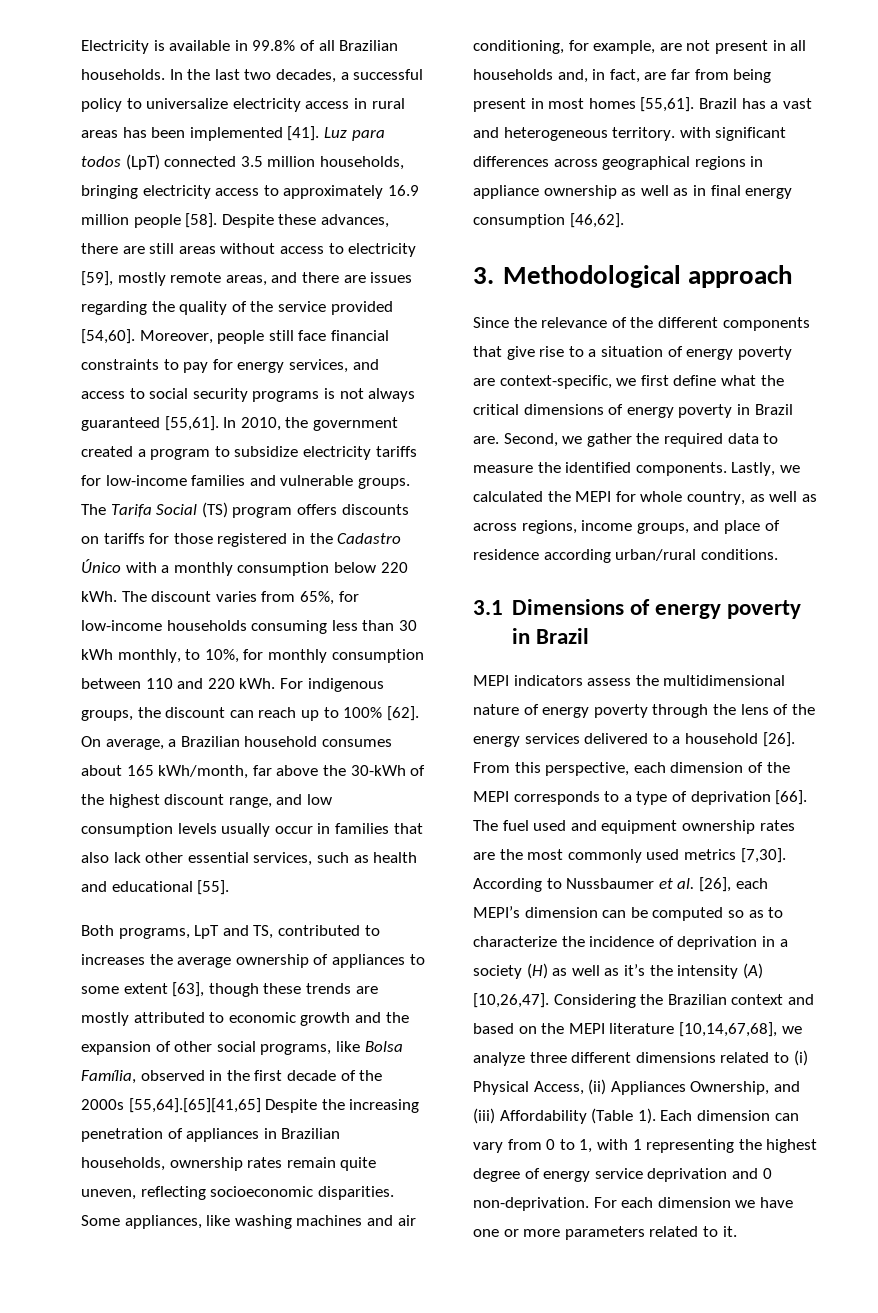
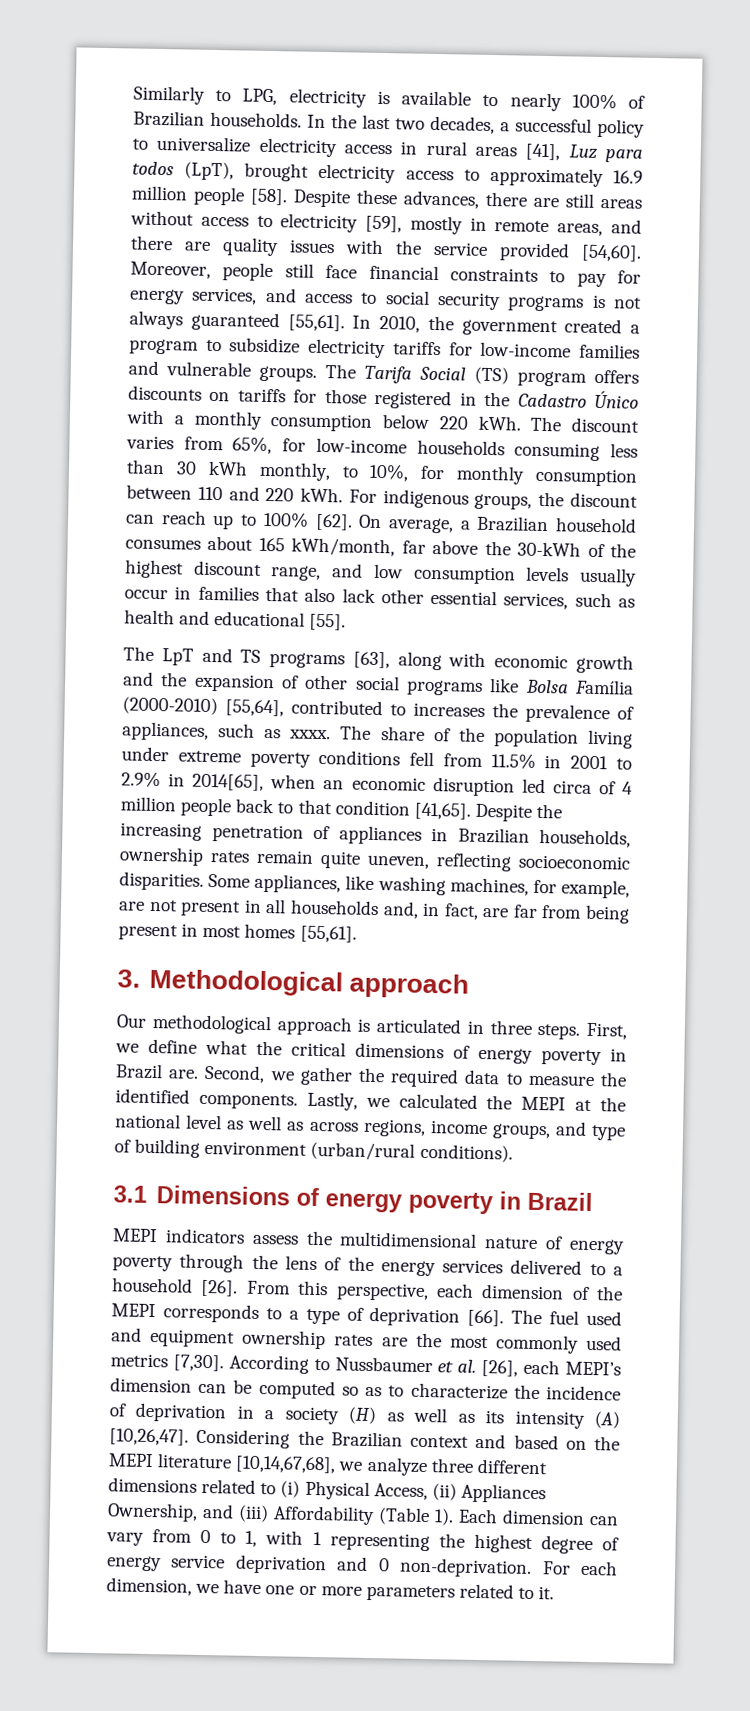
- Electricity is available in 99.8% of all Brazilian households.
+ Similarly to LPG, electricity is available to nearly 100% of Brazilian households.
- In the last two decades, a successful policy to universalize electricity access in rural areas has been implemented [41]. Luz para todos (LpT) connected 3.5 million households, bringing electricity access to approximately 16.9 million people [58].
+ In the last two decades, a successful policy to universalize electricity access in rural areas [41], Luz para todos (LpT), brought electricity access to approximately 16.9 million people [58].
- Despite these advances, there are still areas without access to electricity [59], mostly remote areas, and there are issues regarding the quality of the service provided [54,60].
+ Despite these advances, there are still areas without access to electricity [59], mostly in remote areas, and there are quality issues with the service provided [54,60].
- Both programs, LpT and TS, contributed to increases the average ownership of appliances to some extent [63], though these trends are mostly attributed to economic growth and the expansion of other social programs, like Bolsa Família, observed in the first decade of the 2000s [55,64].[65][41,65] Despite the increasing penetration of appliances in Brazilian households, ownership rates remain quite uneven, reflecting socioeconomic disparities.
+ The LpT and TS programs [63], along with economic growth and the expansion of other social programs like Bolsa Família (2000-2010) [55,64], contributed to increases the prevalence of appliances, such as xxxx. The share of the population living under extreme poverty conditions fell from 11.5% in 2001 to 2.9% in 2014[65], when an economic disruption led circa of 4 million people back to that condition [41,65]. Despite the increasing penetration of appliances in Brazilian households, ownership rates remain quite uneven, reflecting socioeconomic disparities.
- Some appliances, like washing machines and air conditioning, for example, are not present in all households and, in fact, are far from being present in most homes [55,61]. Brazil has a vast and heterogeneous territory. with significant differences across geographical regions in appliance ownership as well as in final energy consumption [46,62].
+ Some appliances, like washing machines, for example, are not present in all households and, in fact, are far from being present in most homes [55,61].
  3. Methodological approach
- Since the relevance of the different components that give rise to a situation of energy poverty are context-specific, we first define what the critical dimensions of energy poverty in Brazil are.
+ Our methodological approach is articulated in three steps. First, we define what the critical dimensions of energy poverty in Brazil are.
- Lastly, we calculated the MEPI for whole country, as well as across regions, income groups, and place of residence according urban/rural conditions.
+ Lastly, we calculated the MEPI at the national level as well as across regions, income groups, and type of building environment (urban/rural conditions).
- According to Nussbaumer et al. [26], each MEPI’s dimension can be computed so as to characterize the incidence of deprivation in a society (H) as well as it’s the intensity (A) [10,26,47].
+ According to Nussbaumer et al. [26], each MEPI’s dimension can be computed so as to characterize the incidence of deprivation in a society (H) as well as its intensity (A) [10,26,47].
- For each dimension we have one or more parameters related to it.
+ For each dimension, we have one or more parameters related to it.

